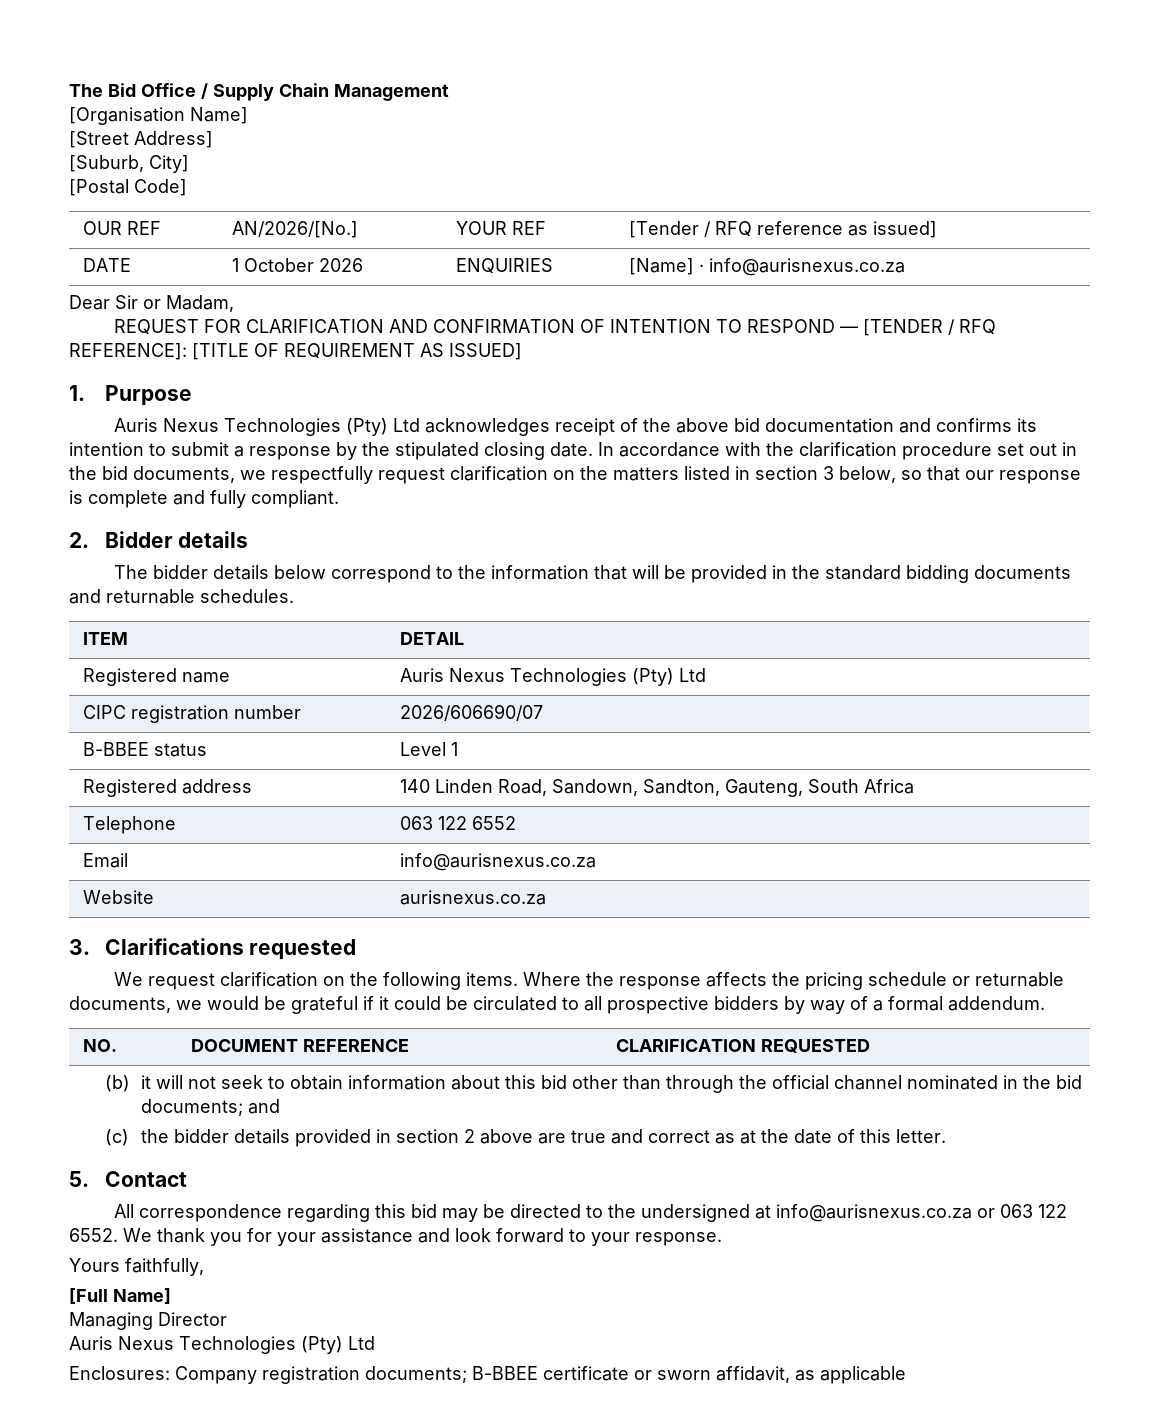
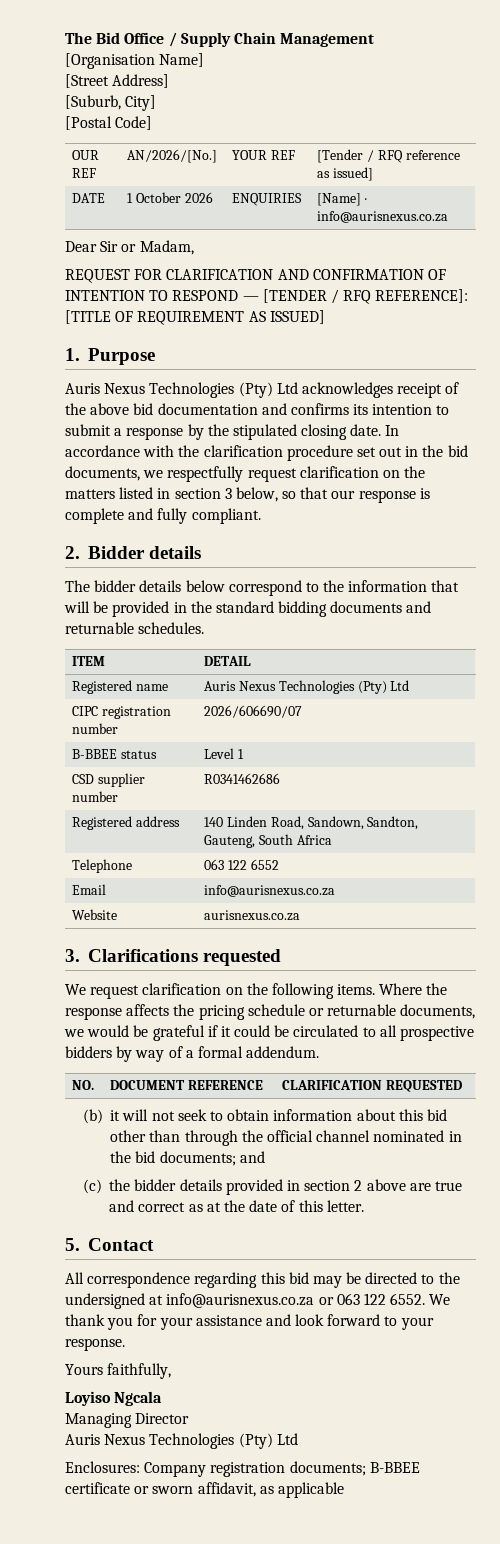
+ CSD supplier number | R0341462686
- [Full Name]
+ Loyiso Ngcala

